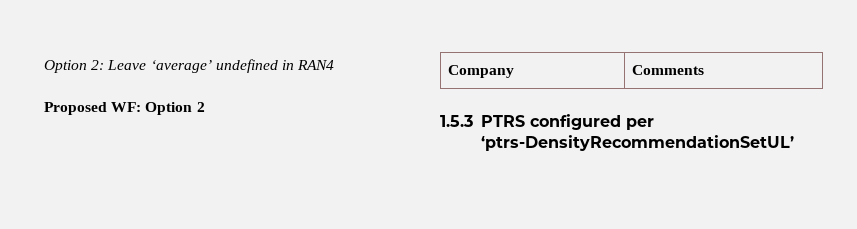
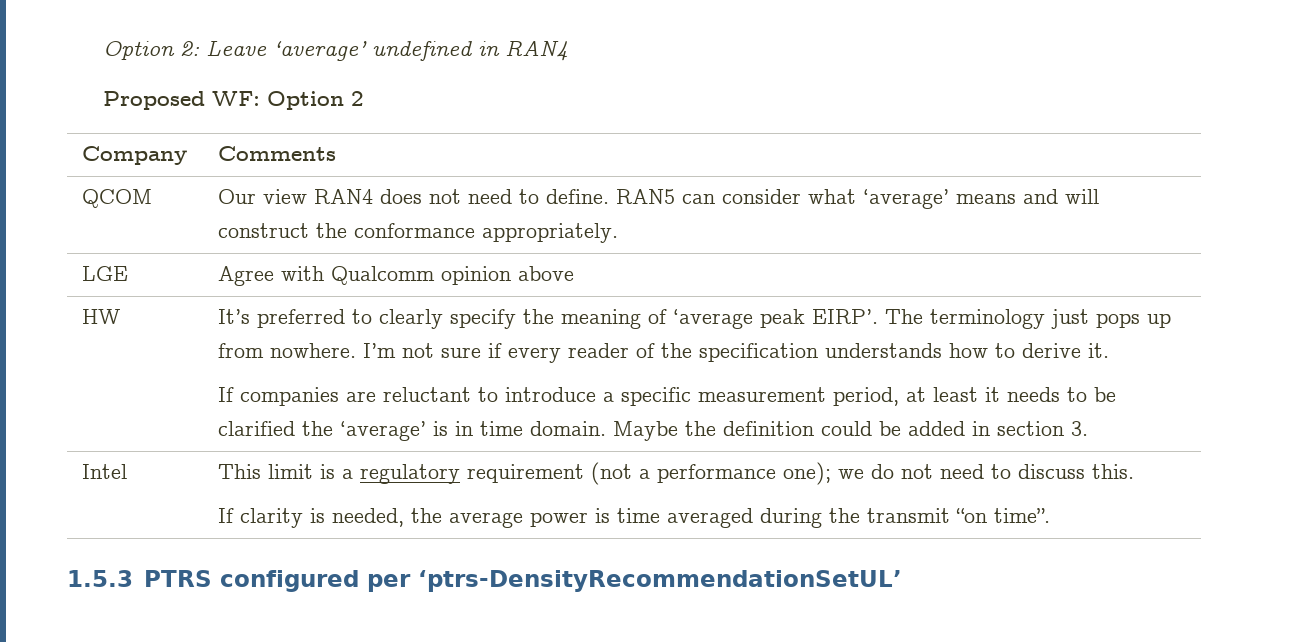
+ QCOM | Our view RAN4 does not need to define. RAN5 can consider what ‘average’ means and will construct the conformance appropriately.
+ LGE | Agree with Qualcomm opinion above
+ HW | It’s preferred to clearly specify the meaning of ‘average peak EIRP’. The terminology just pops up from nowhere. I’m not sure if every reader of the specification understands how to derive it.
+ If companies are reluctant to introduce a specific measurement period, at least it needs to be clarified the ‘average’ is in time domain. Maybe the definition could be added in section 3.
+ Intel | This limit is a regulatory requirement (not a performance one); we do not need to discuss this.
+ If clarity is needed, the average power is time averaged during the transmit “on time”.

